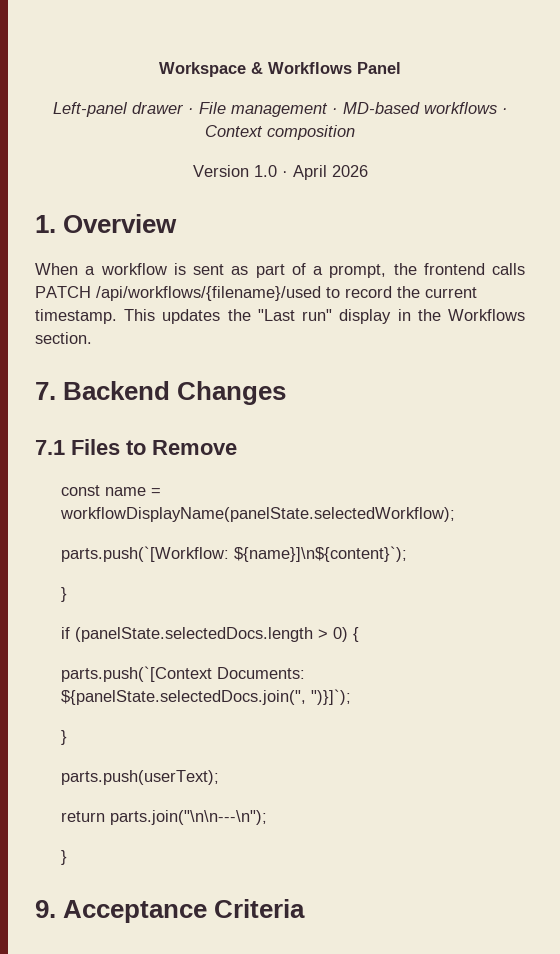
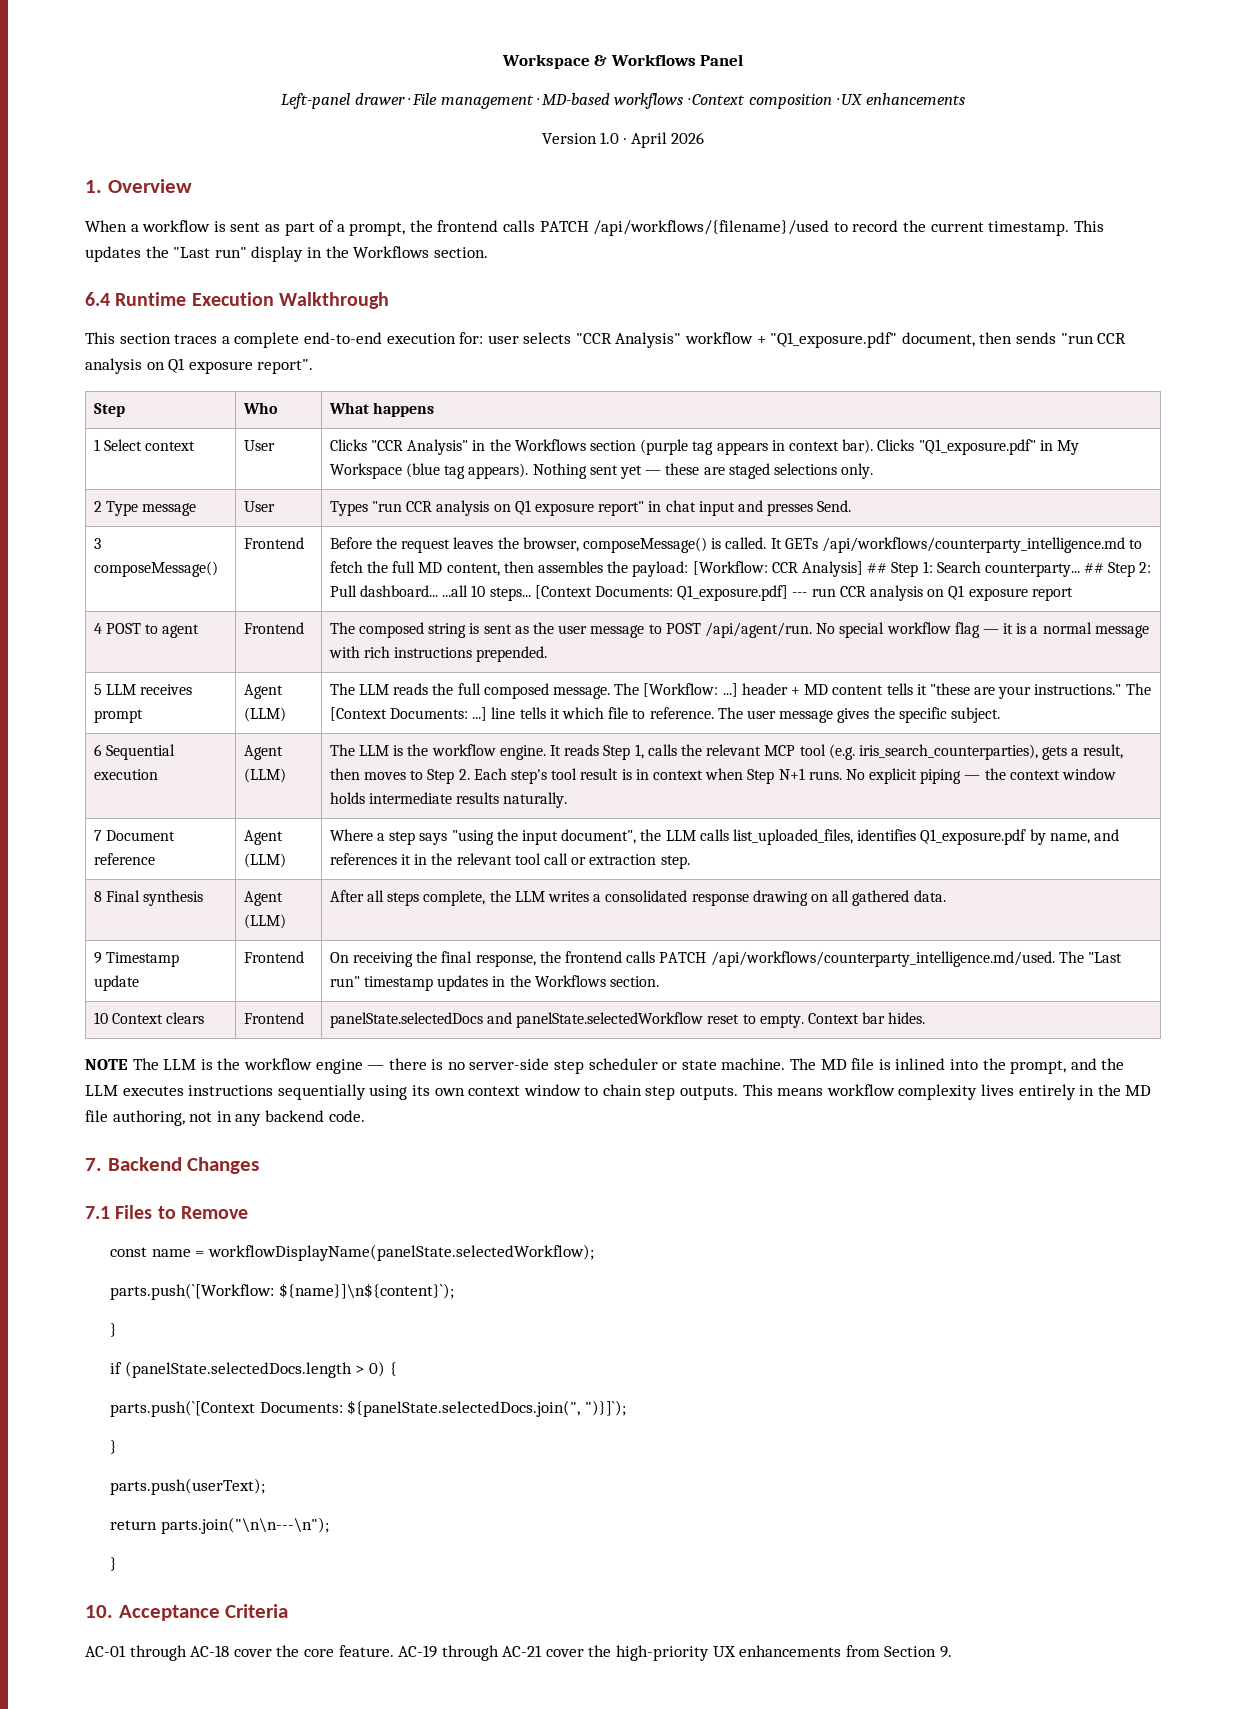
- Left-panel drawer · File management · MD-based workflows · Context composition
+ Left-panel drawer · File management · MD-based workflows · Context composition · UX enhancements
+ 6.4 Runtime Execution Walkthrough
+ This section traces a complete end-to-end execution for: user selects "CCR Analysis" workflow + "Q1_exposure.pdf" document, then sends "run CCR analysis on Q1 exposure report".
+ Step | Who | What happens
+ 1 Select context | User | Clicks "CCR Analysis" in the Workflows section (purple tag appears in context bar). Clicks "Q1_exposure.pdf" in My Workspace (blue tag appears). Nothing sent yet — these are staged selections only.
+ 2 Type message | User | Types "run CCR analysis on Q1 exposure report" in chat input and presses Send.
+ 3 composeMessage() | Frontend | Before the request leaves the browser, composeMessage() is called. It GETs /api/workflows/counterparty_intelligence.md to fetch the full MD content, then assembles the payload: [Workflow: CCR Analysis] ## Step 1: Search counterparty... ## Step 2: Pull dashboard... ...all 10 steps... [Context Documents: Q1_exposure.pdf] --- run CCR analysis on Q1 exposure report
+ 4 POST to agent | Frontend | The composed string is sent as the user message to POST /api/agent/run. No special workflow flag — it is a normal message with rich instructions prepended.
+ 5 LLM receives prompt | Agent (LLM) | The LLM reads the full composed message. The [Workflow: ...] header + MD content tells it "these are your instructions." The [Context Documents: ...] line tells it which file to reference. The user message gives the specific subject.
+ 6 Sequential execution | Agent (LLM) | The LLM is the workflow engine. It reads Step 1, calls the relevant MCP tool (e.g. iris_search_counterparties), gets a result, then moves to Step 2. Each step's tool result is in context when Step N+1 runs. No explicit piping — the context window holds intermediate results naturally.
+ 7 Document reference | Agent (LLM) | Where a step says "using the input document", the LLM calls list_uploaded_files, identifies Q1_exposure.pdf by name, and references it in the relevant tool call or extraction step.
+ 8 Final synthesis | Agent (LLM) | After all steps complete, the LLM writes a consolidated response drawing on all gathered data.
+ 9 Timestamp update | Frontend | On receiving the final response, the frontend calls PATCH /api/workflows/counterparty_intelligence.md/used. The "Last run" timestamp updates in the Workflows section.
+ 10 Context clears | Frontend | panelState.selectedDocs and panelState.selectedWorkflow reset to empty. Context bar hides.
+ NOTE The LLM is the workflow engine — there is no server-side step scheduler or state machine. The MD file is inlined into the prompt, and the LLM executes instructions sequentially using its own context window to chain step outputs. This means workflow complexity lives entirely in the MD file authoring, not in any backend code.
- 9. Acceptance Criteria
+ 10. Acceptance Criteria
+ AC-01 through AC-18 cover the core feature. AC-19 through AC-21 cover the high-priority UX enhancements from Section 9.

